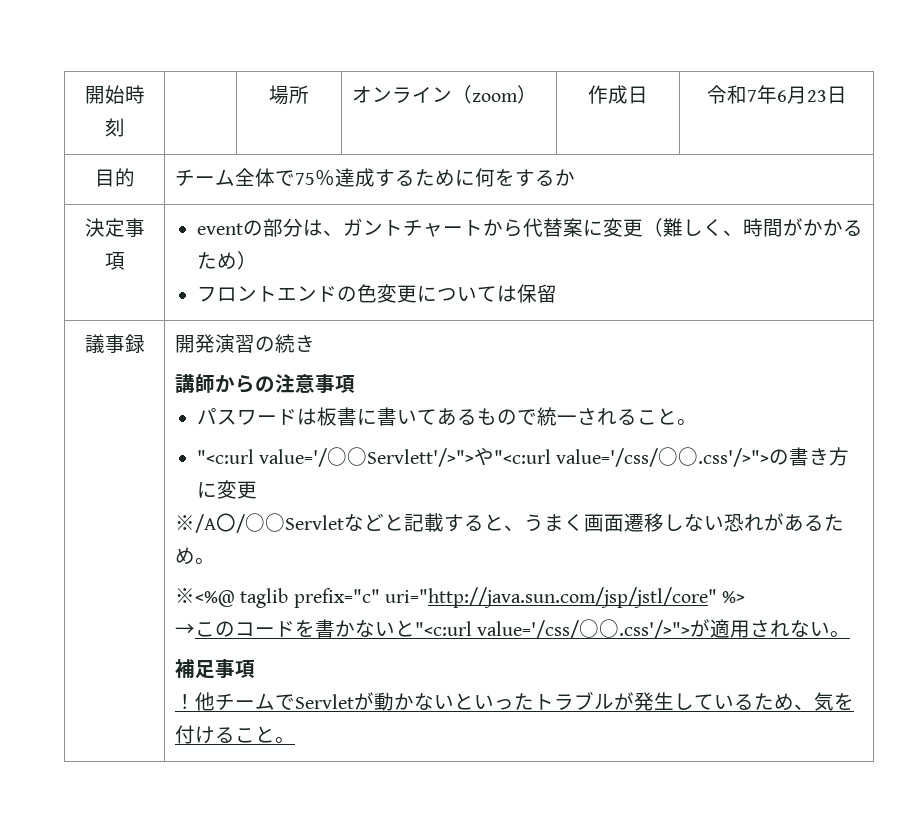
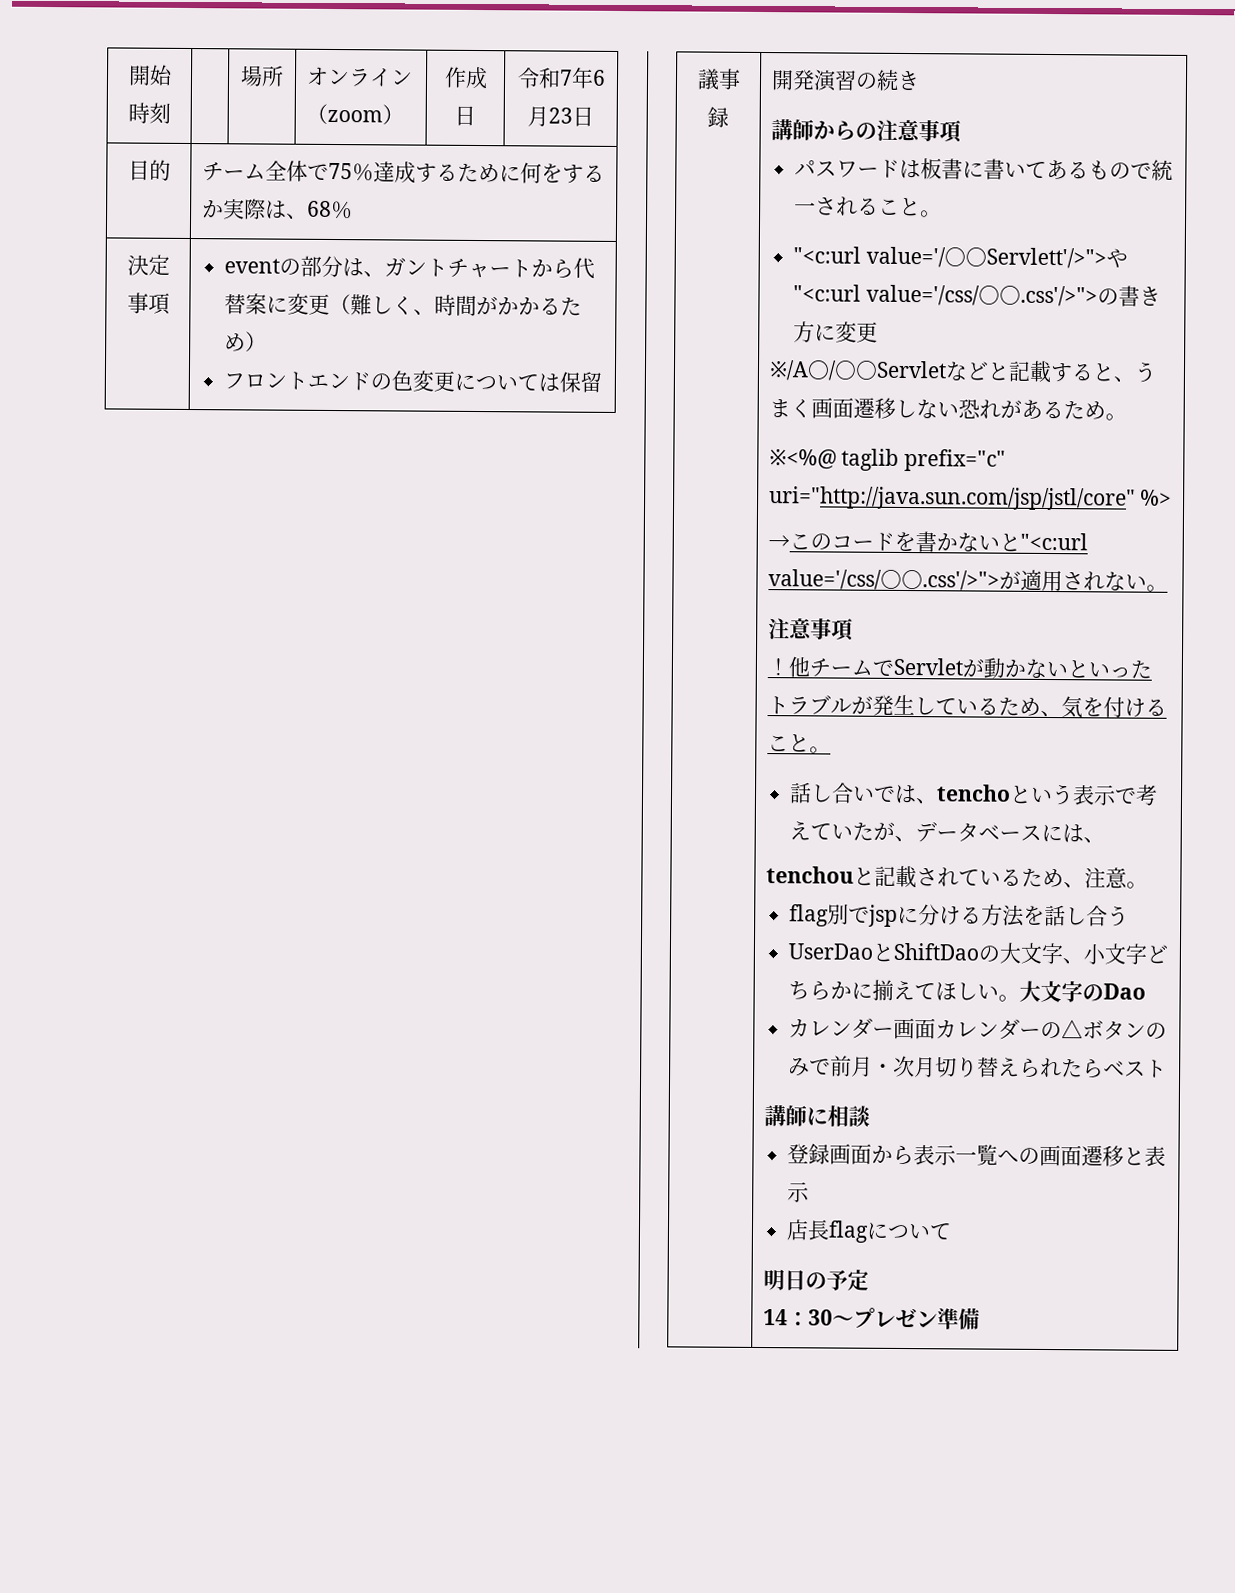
- 目的 | チーム全体で75％達成するために何をするか
+ 目的 | チーム全体で75％達成するために何をするか実際は、68％
  →このコードを書かないと"<c:url value='/css/○○.css'/>">が適用されない。
- 補足事項
+ 注意事項
+ 話し合いでは、tenchoという表示で考えていたが、データベースには、
+ tenchouと記載されているため、注意。
+ flag別でjspに分ける方法を話し合う
+ UserDaoとShiftDaoの大文字、小文字どちらかに揃えてほしい。大文字のDao
+ カレンダー画面カレンダーの△ボタンのみで前月・次月切り替えられたらベスト
+ 講師に相談
+ 登録画面から表示一覧への画面遷移と表示
+ 店長flagについて
+ 明日の予定
+ 14：30～プレゼン準備

